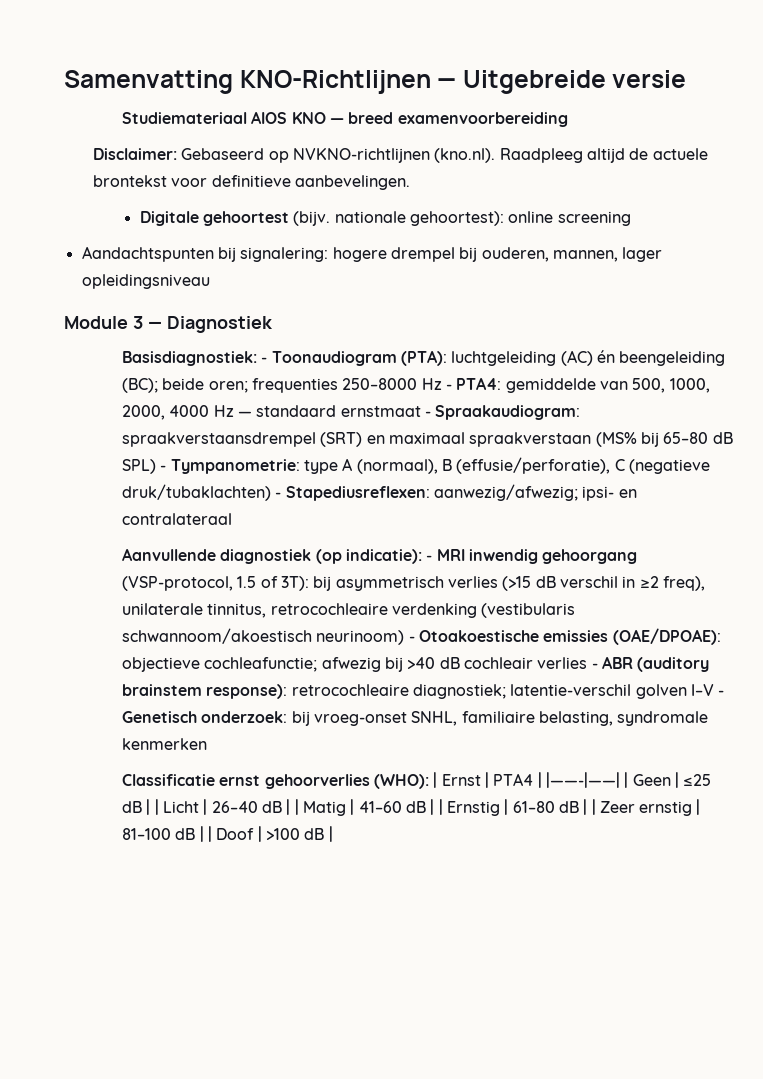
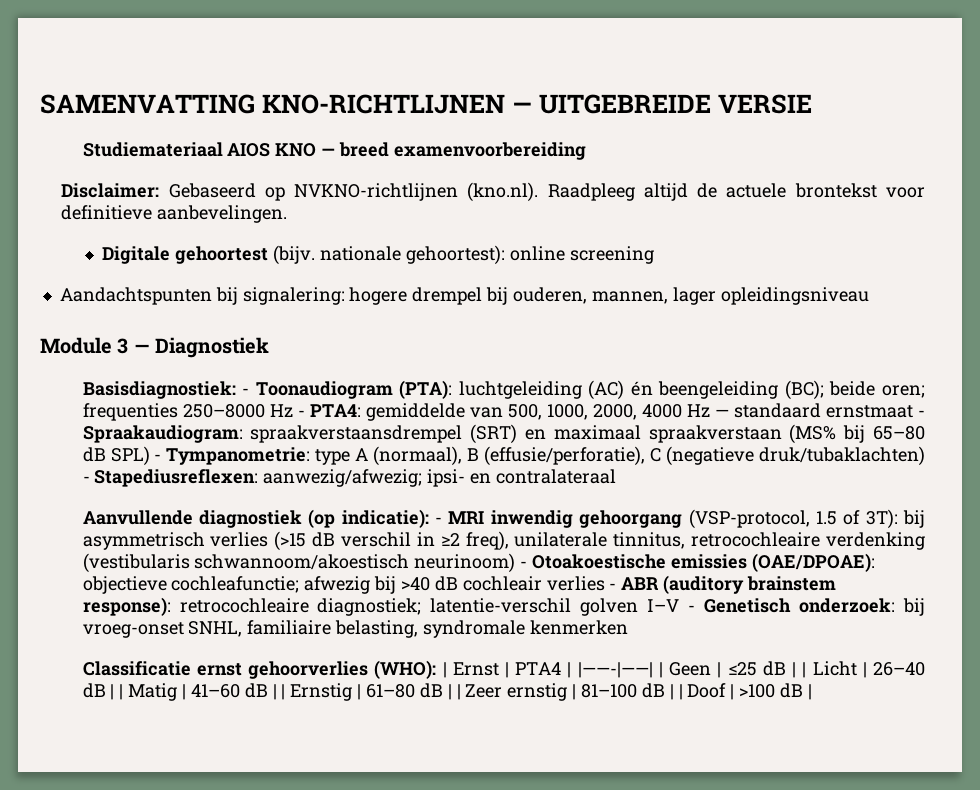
- Samenvatting KNO-Richtlijnen — Uitgebreide versie
+ SAMENVATTING KNO-RICHTLIJNEN — UITGEBREIDE VERSIE

